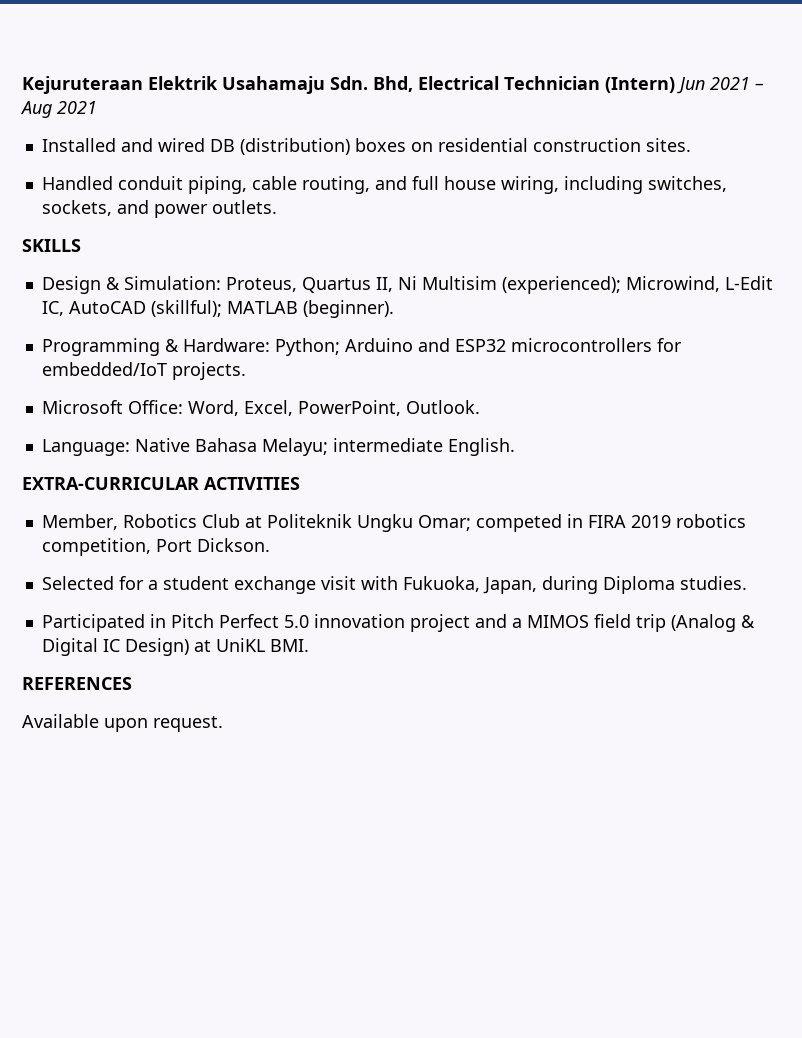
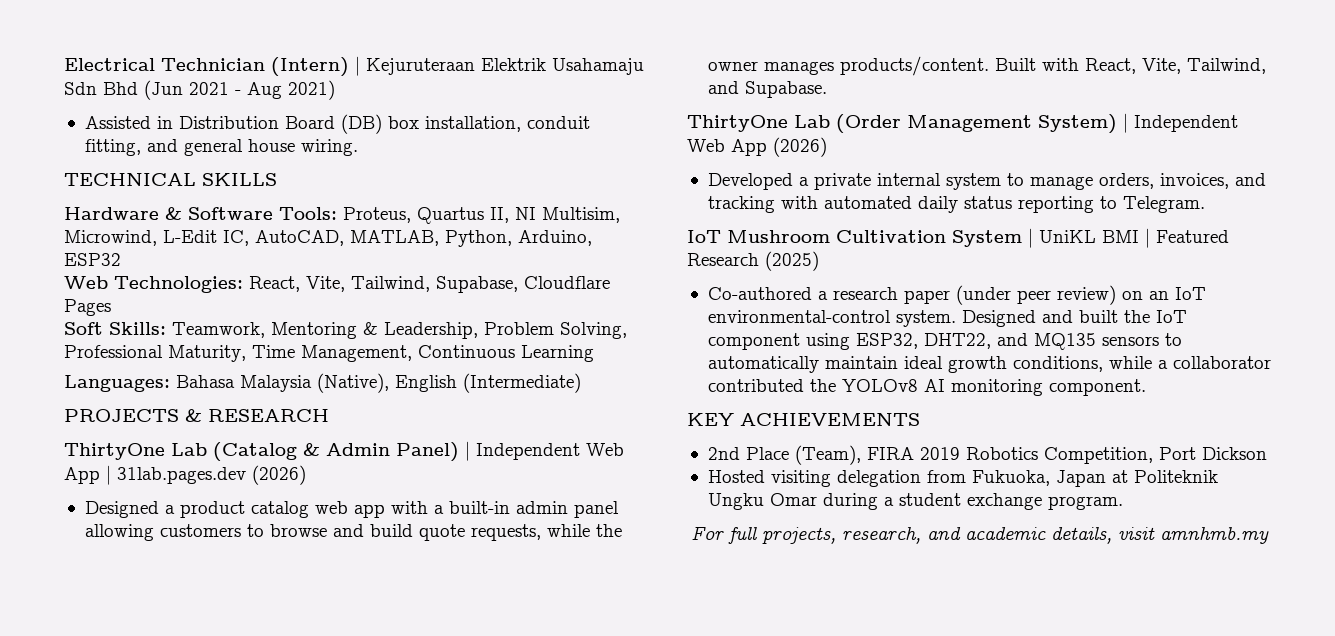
- Kejuruteraan Elektrik Usahamaju Sdn. Bhd, Electrical Technician (Intern) Jun 2021 – Aug 2021
- Installed and wired DB (distribution) boxes on residential construction sites.
- Handled conduit piping, cable routing, and full house wiring, including switches, sockets, and power outlets.
- SKILLS
- Design & Simulation: Proteus, Quartus II, Ni Multisim (experienced); Microwind, L-Edit IC, AutoCAD (skillful); MATLAB (beginner).
- Programming & Hardware: Python; Arduino and ESP32 microcontrollers for embedded/IoT projects.
- Microsoft Office: Word, Excel, PowerPoint, Outlook.
- Language: Native Bahasa Melayu; intermediate English.
- EXTRA-CURRICULAR ACTIVITIES
- Member, Robotics Club at Politeknik Ungku Omar; competed in FIRA 2019 robotics competition, Port Dickson.
- Selected for a student exchange visit with Fukuoka, Japan, during Diploma studies.
- Participated in Pitch Perfect 5.0 innovation project and a MIMOS field trip (Analog & Digital IC Design) at UniKL BMI.
- REFERENCES
- Available upon request.
+ Electrical Technician (Intern) | Kejuruteraan Elektrik Usahamaju Sdn Bhd (Jun 2021 - Aug 2021)
+ Assisted in Distribution Board (DB) box installation, conduit fitting, and general house wiring.
+ TECHNICAL SKILLS
+ Hardware & Software Tools: Proteus, Quartus II, NI Multisim, Microwind, L-Edit IC, AutoCAD, MATLAB, Python, Arduino, ESP32
+ Web Technologies: React, Vite, Tailwind, Supabase, Cloudflare Pages
+ Soft Skills: Teamwork, Mentoring & Leadership, Problem Solving, Professional Maturity, Time Management, Continuous Learning
+ Languages: Bahasa Malaysia (Native), English (Intermediate)
+ PROJECTS & RESEARCH
+ ThirtyOne Lab (Catalog & Admin Panel) | Independent Web App | 31lab.pages.dev (2026)
+ Designed a product catalog web app with a built-in admin panel allowing customers to browse and build quote requests, while the owner manages products/content. Built with React, Vite, Tailwind, and Supabase.
+ ThirtyOne Lab (Order Management System) | Independent Web App (2026)
+ Developed a private internal system to manage orders, invoices, and tracking with automated daily status reporting to Telegram.
+ IoT Mushroom Cultivation System | UniKL BMI | Featured Research (2025)
+ Co-authored a research paper (under peer review) on an IoT environmental-control system. Designed and built the IoT component using ESP32, DHT22, and MQ135 sensors to automatically maintain ideal growth conditions, while a collaborator contributed the YOLOv8 AI monitoring component.
+ KEY ACHIEVEMENTS
+ 2nd Place (Team), FIRA 2019 Robotics Competition, Port Dickson
+ Hosted visiting delegation from Fukuoka, Japan at Politeknik Ungku Omar during a student exchange program.
+ For full projects, research, and academic details, visit amnhmb.my

